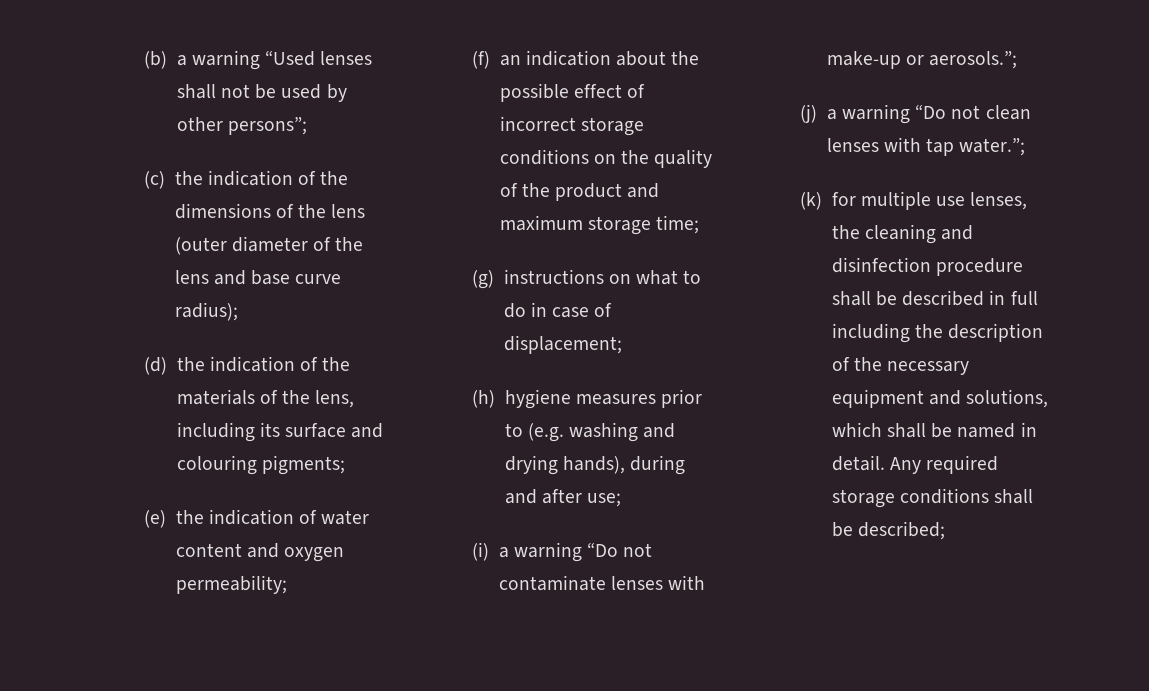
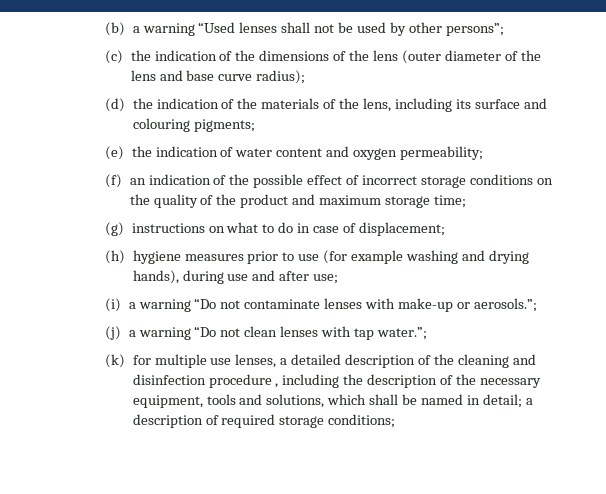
- (f) an indication about the possible effect of incorrect storage conditions on the quality of the product and maximum storage time;
+ (f) an indication of the possible effect of incorrect storage conditions on the quality of the product and maximum storage time;
- (h) hygiene measures prior to (e.g. washing and drying hands), during and after use;
+ (h) hygiene measures prior to use (for example washing and drying hands), during use and after use;
- (k) for multiple use lenses, the cleaning and disinfection procedure shall be described in full including the description of the necessary equipment and solutions, which shall be named in detail. Any required storage conditions shall be described;
+ (k) for multiple use lenses, a detailed description of the cleaning and disinfection procedure , including the description of the necessary equipment, tools and solutions, which shall be named in detail; a description of required storage conditions;

